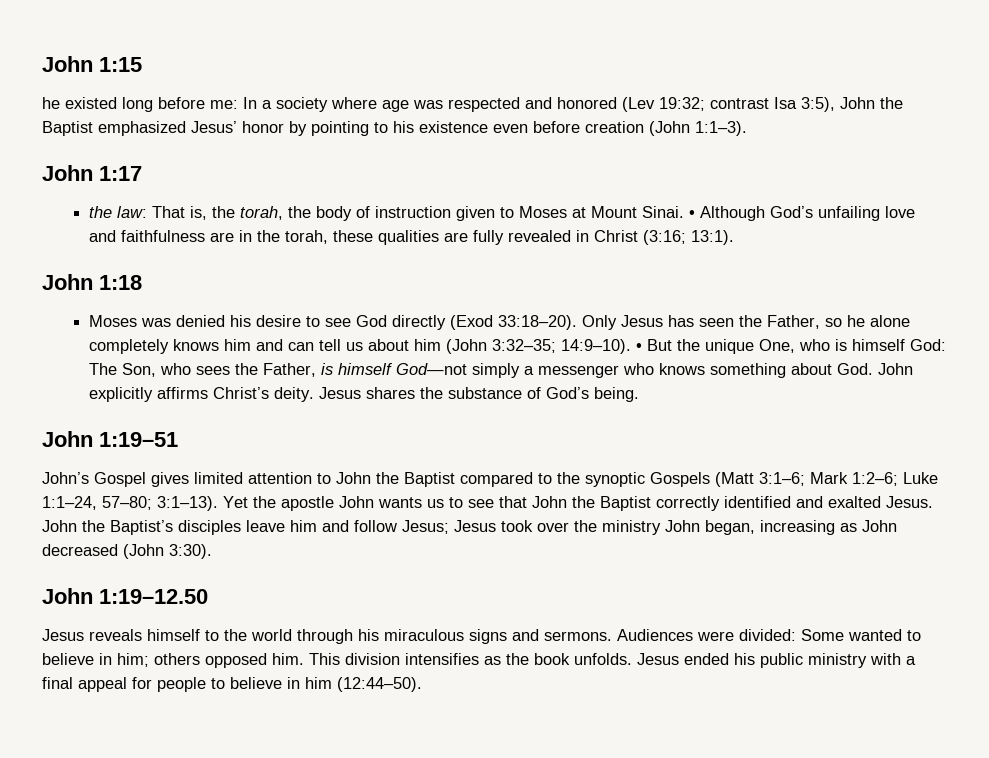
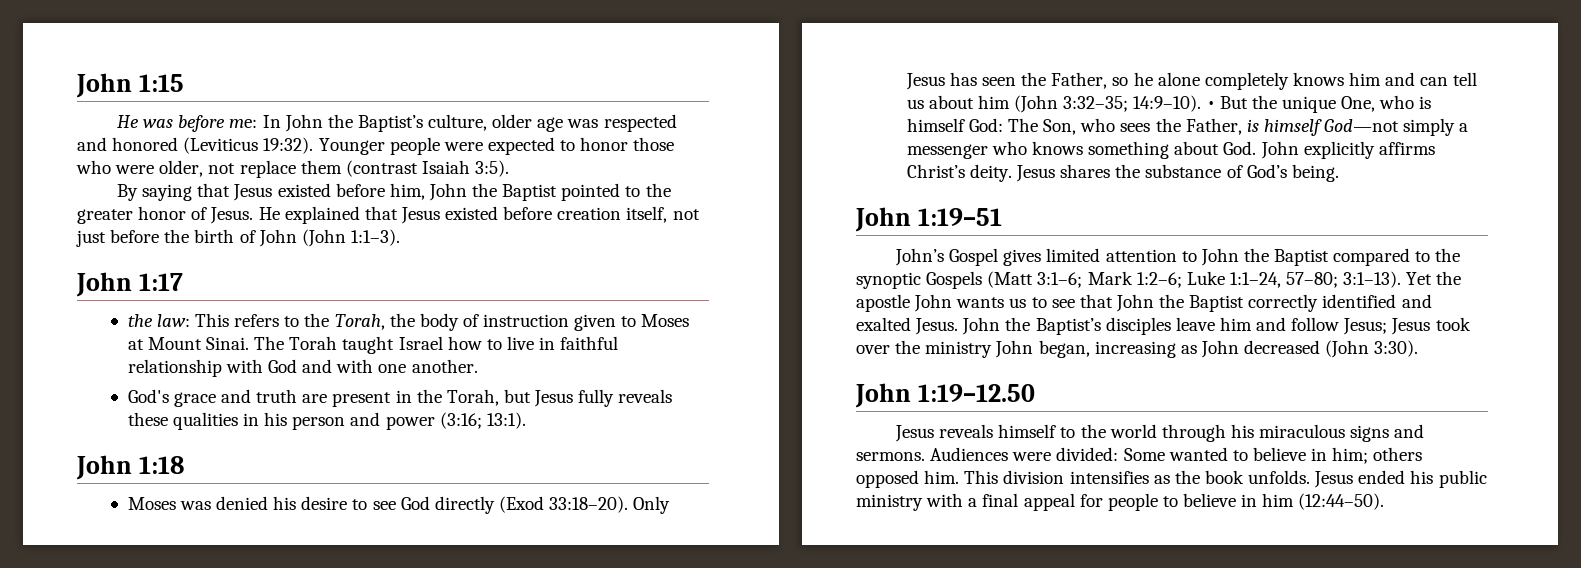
- he existed long before me: In a society where age was respected and honored (Lev 19:32; contrast Isa 3:5), John the Baptist emphasized Jesus’ honor by pointing to his existence even before creation (John 1:1–3).
+ He was before me: In John the Baptist’s culture, older age was respected and honored (Leviticus 19:32). Younger people were expected to honor those who were older, not replace them (contrast Isaiah 3:5).
+ By saying that Jesus existed before him, John the Baptist pointed to the greater honor of Jesus. He explained that Jesus existed before creation itself, not just before the birth of John (John 1:1–3).
- the law: That is, the torah, the body of instruction given to Moses at Mount Sinai.
+ the law: This refers to the Torah, the body of instruction given to Moses at Mount Sinai.
- • Although God’s unfailing love and faithfulness are in the torah, these qualities are fully revealed in Christ (3:16; 13:1).
+ The Torah taught Israel how to live in faithful relationship with God and with one another.
+ God's grace and truth are present in the Torah, but Jesus fully reveals these qualities in his person and power (3:16; 13:1).

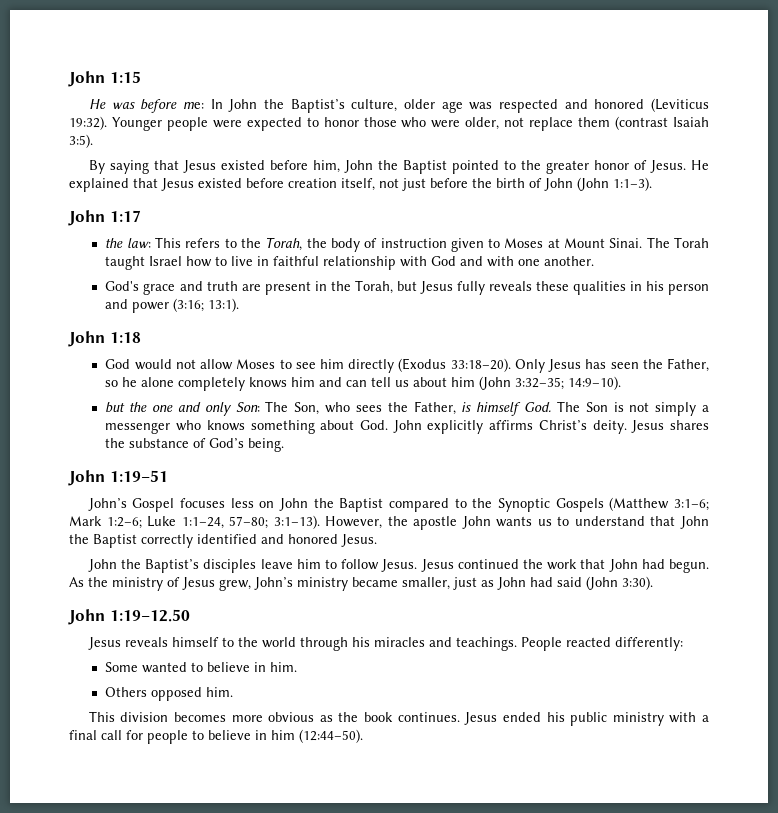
- Moses was denied his desire to see God directly (Exod 33:18–20).
+ God would not allow Moses to see him directly (Exodus 33:18–20).
- Only Jesus has seen the Father, so he alone completely knows him and can tell us about him (John 3:32–35; 14:9–10). • But the unique One, who is himself God: The Son, who sees the Father, is himself God—not simply a messenger who knows something about God. John explicitly affirms Christ’s deity.
+ Only Jesus has seen the Father, so he alone completely knows him and can tell us about him (John 3:32–35; 14:9–10).
+ but the one and only Son: The Son, who sees the Father, is himself God. The Son is not simply a messenger who knows something about God. John explicitly affirms Christ’s deity.
- John’s Gospel gives limited attention to John the Baptist compared to the synoptic Gospels (Matt 3:1–6; Mark 1:2–6; Luke 1:1–24, 57–80; 3:1–13).
+ John’s Gospel focuses less on John the Baptist compared to the Synoptic Gospels (Matthew 3:1–6; Mark 1:2–6; Luke 1:1–24, 57–80; 3:1–13).
- Yet the apostle John wants us to see that John the Baptist correctly identified and exalted Jesus. John the Baptist’s disciples leave him and follow Jesus; Jesus took over the ministry John began, increasing as John decreased (John 3:30).
+ However, the apostle John wants us to understand that John the Baptist correctly identified and honored Jesus.
+ John the Baptist’s disciples leave him to follow Jesus. Jesus continued the work that John had begun. As the ministry of Jesus grew, John’s ministry became smaller, just as John had said (John 3:30).
- Jesus reveals himself to the world through his miraculous signs and sermons. Audiences were divided: Some wanted to believe in him; others opposed him. This division intensifies as the book unfolds.
+ Jesus reveals himself to the world through his miracles and teachings. People reacted differently:
+ Some wanted to believe in him.
+ Others opposed him.
+ This division becomes more obvious as the book continues.
- Jesus ended his public ministry with a final appeal for people to believe in him (12:44–50).
+ Jesus ended his public ministry with a final call for people to believe in him (12:44–50).

